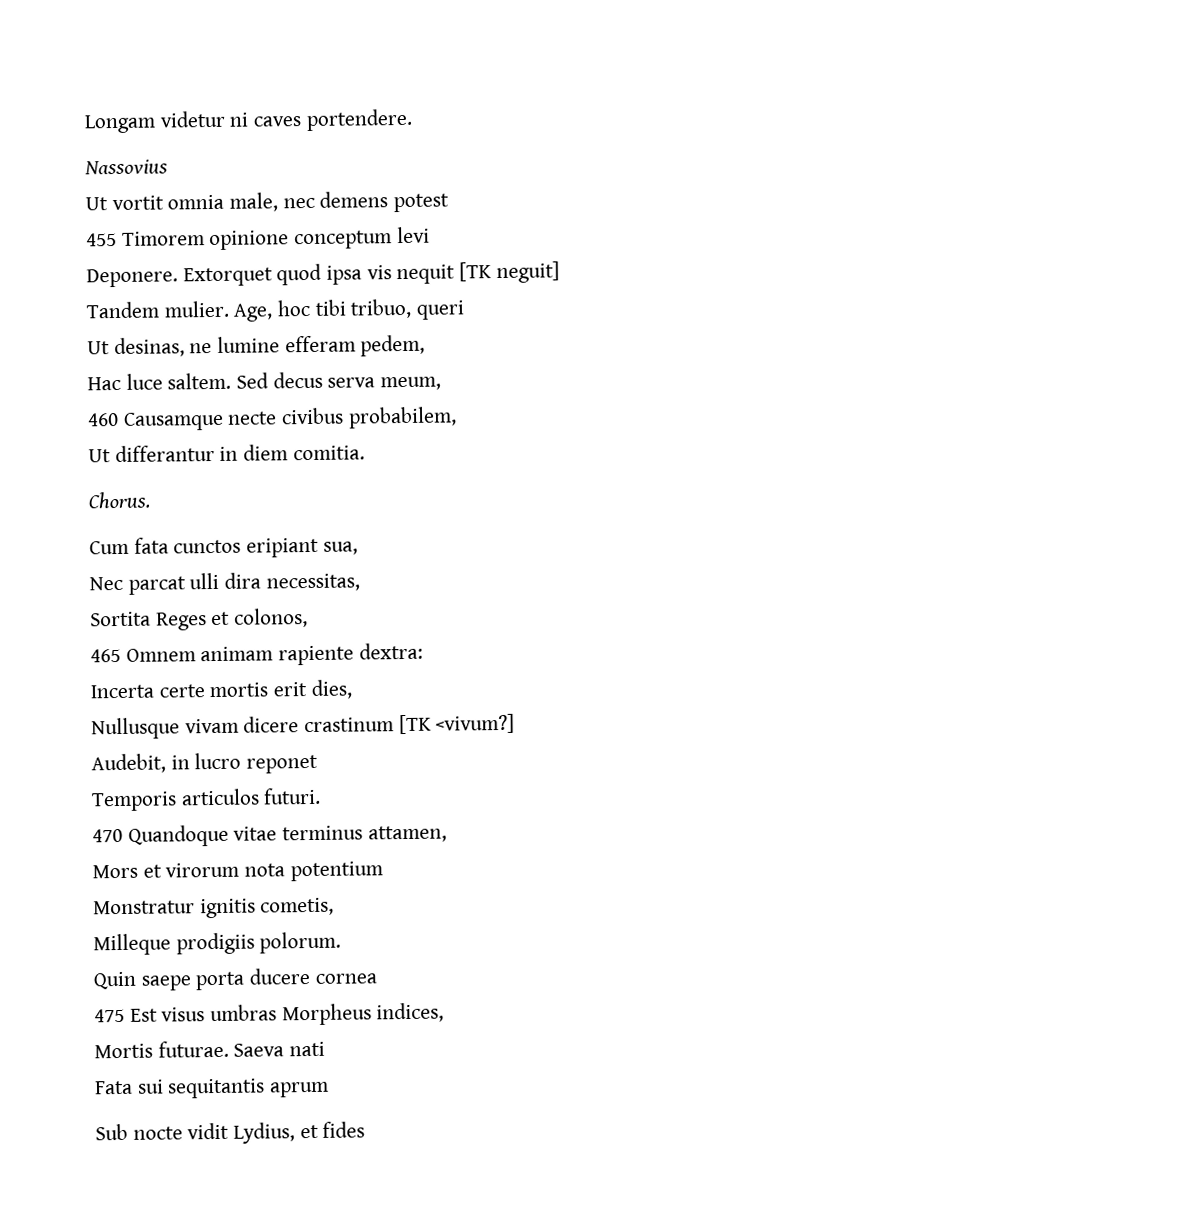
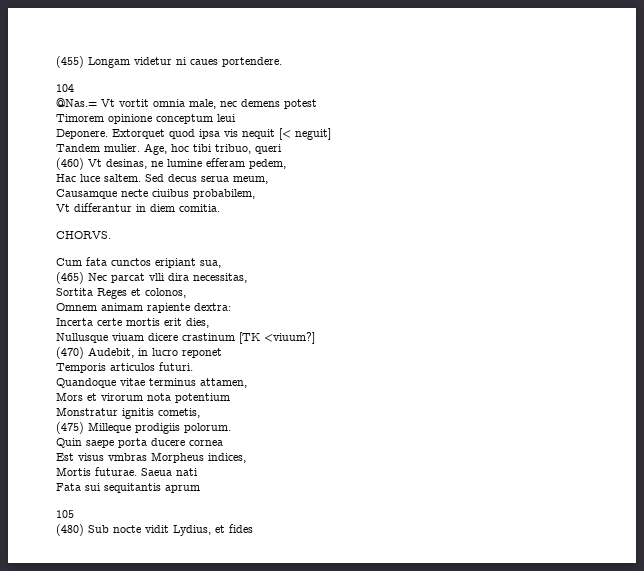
- Longam videtur ni caves portendere.
+ (455) Longam videtur ni caues portendere.
- Nassovius
- Ut vortit omnia male, nec demens potest
+ 104
+ @Nas.= Vt vortit omnia male, nec demens potest
- 455 Timorem opinione conceptum levi
+ Timorem opinione conceptum leui
- Extorquet quod ipsa vis nequit [TK neguit]
+ Extorquet quod ipsa vis nequit [< neguit]
- Ut desinas, ne lumine efferam pedem,
+ (460) Vt desinas, ne lumine efferam pedem,
- Sed decus serva meum,
+ Sed decus serua meum,
- 460 Causamque necte civibus probabilem,
+ Causamque necte ciuibus probabilem,
- Ut differantur in diem comitia.
+ Vt differantur in diem comitia.
- Chorus.
+ CHORVS.
- Nec parcat ulli dira necessitas,
+ (465) Nec parcat vlli dira necessitas,
- 465 Omnem animam rapiente dextra:
+ Omnem animam rapiente dextra:
- Nullusque vivam dicere crastinum [TK <vivum?]
- Audebit, in lucro reponet
+ Nullusque viuam dicere crastinum [TK <viuum?]
+ (470) Audebit, in lucro reponet
- 470 Quandoque vitae terminus attamen,
+ Quandoque vitae terminus attamen,
- Milleque prodigiis polorum.
+ (475) Milleque prodigiis polorum.
- 475 Est visus umbras Morpheus indices,
+ Est visus vmbras Morpheus indices,
- Saeva nati
+ Saeua nati
- Sub nocte vidit Lydius, et fides
+ 105
+ (480) Sub nocte vidit Lydius, et fides

